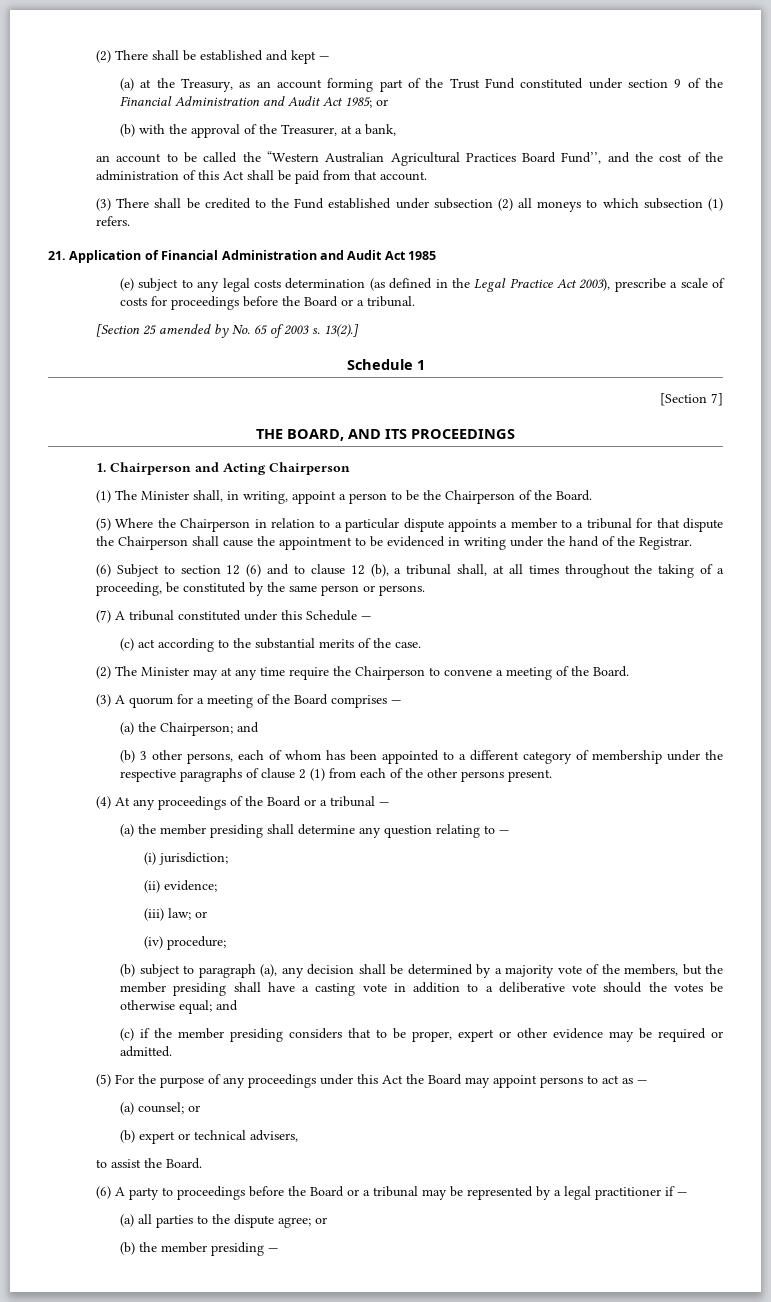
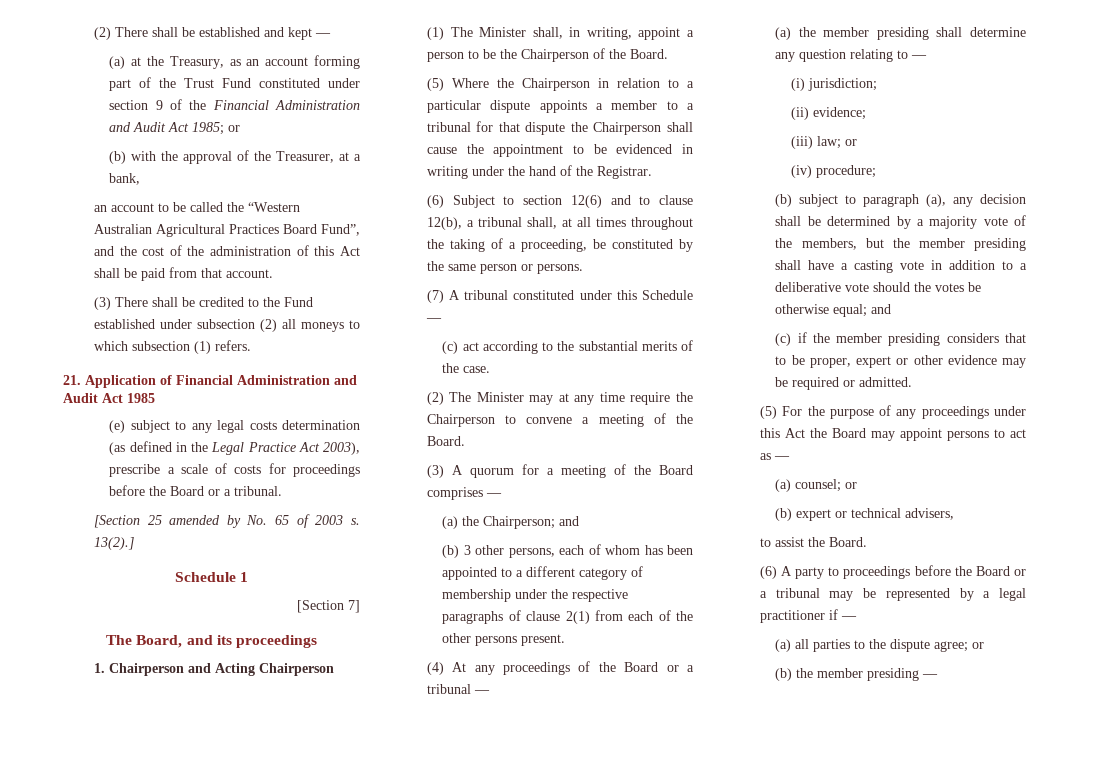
- an account to be called the “Western Australian Agricultural Practices Board Fund’’, and the cost of the administration of this Act shall be paid from that account.
+ an account to be called the “Western Australian Agricultural Practices Board Fund”, and the cost of the administration of this Act shall be paid from that account.
- THE BOARD, AND ITS PROCEEDINGS
+ The Board, and its proceedings
- (6) Subject to section 12 (6) and to clause 12 (b), a tribunal shall, at all times throughout the taking of a proceeding, be constituted by the same person or persons.
+ (6) Subject to section 12(6) and to clause 12(b), a tribunal shall, at all times throughout the taking of a proceeding, be constituted by the same person or persons.
- (b) 3 other persons, each of whom has been appointed to a different category of membership under the respective paragraphs of clause 2 (1) from each of the other persons present.
+ (b) 3 other persons, each of whom has been appointed to a different category of membership under the respective paragraphs of clause 2(1) from each of the other persons present.

